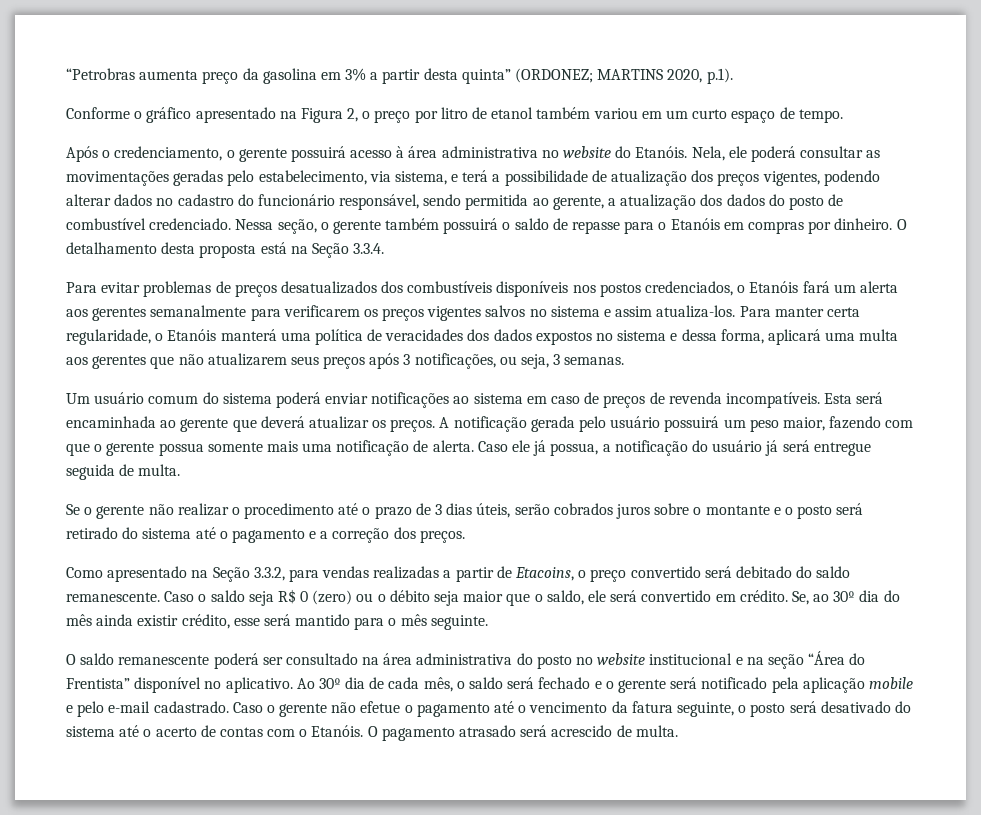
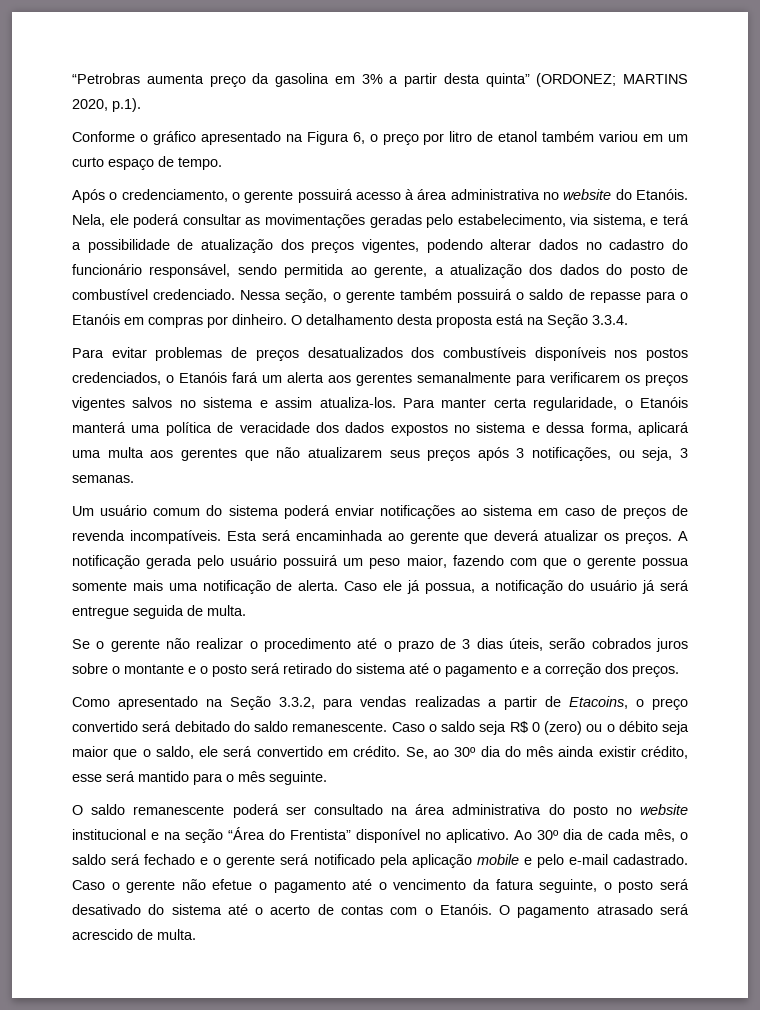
- Conforme o gráfico apresentado na Figura 2, o preço por litro de etanol também variou em um curto espaço de tempo.
+ Conforme o gráfico apresentado na Figura 6, o preço por litro de etanol também variou em um curto espaço de tempo.
- Para manter certa regularidade, o Etanóis manterá uma política de veracidades dos dados expostos no sistema e dessa forma, aplicará uma multa aos gerentes que não atualizarem seus preços após 3 notificações, ou seja, 3 semanas.
+ Para manter certa regularidade, o Etanóis manterá uma política de veracidade dos dados expostos no sistema e dessa forma, aplicará uma multa aos gerentes que não atualizarem seus preços após 3 notificações, ou seja, 3 semanas.

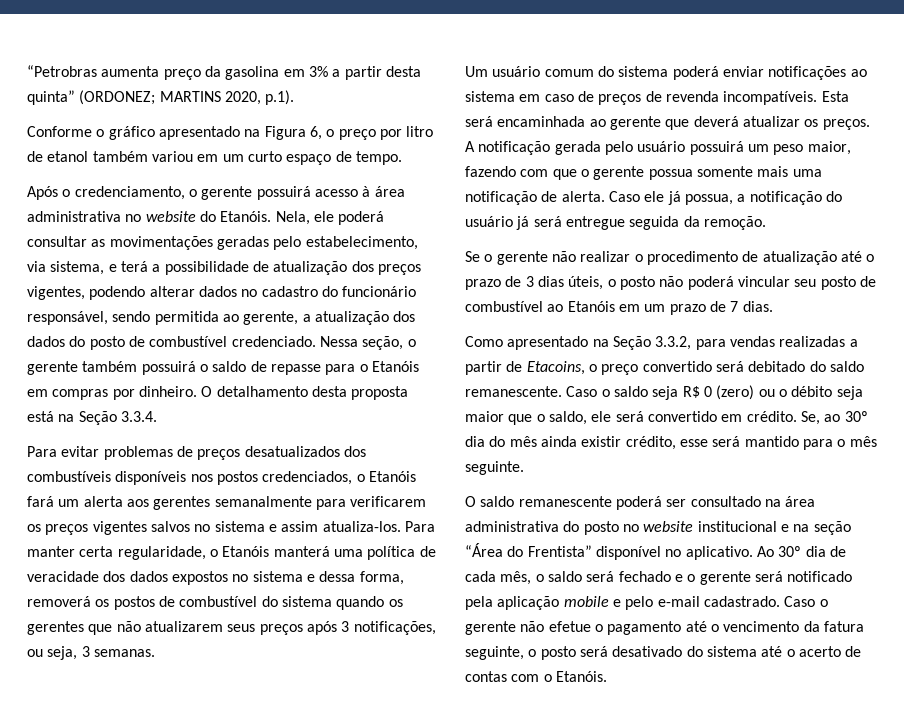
- Para manter certa regularidade, o Etanóis manterá uma política de veracidade dos dados expostos no sistema e dessa forma, aplicará uma multa aos gerentes que não atualizarem seus preços após 3 notificações, ou seja, 3 semanas.
+ Para manter certa regularidade, o Etanóis manterá uma política de veracidade dos dados expostos no sistema e dessa forma, removerá os postos de combustível do sistema quando os gerentes que não atualizarem seus preços após 3 notificações, ou seja, 3 semanas.
- Caso ele já possua, a notificação do usuário já será entregue seguida de multa.
+ Caso ele já possua, a notificação do usuário já será entregue seguida da remoção.
- Se o gerente não realizar o procedimento até o prazo de 3 dias úteis, serão cobrados juros sobre o montante e o posto será retirado do sistema até o pagamento e a correção dos preços.
+ Se o gerente não realizar o procedimento de atualização até o prazo de 3 dias úteis, o posto não poderá vincular seu posto de combustível ao Etanóis em um prazo de 7 dias.
- O pagamento atrasado será acrescido de multa.

